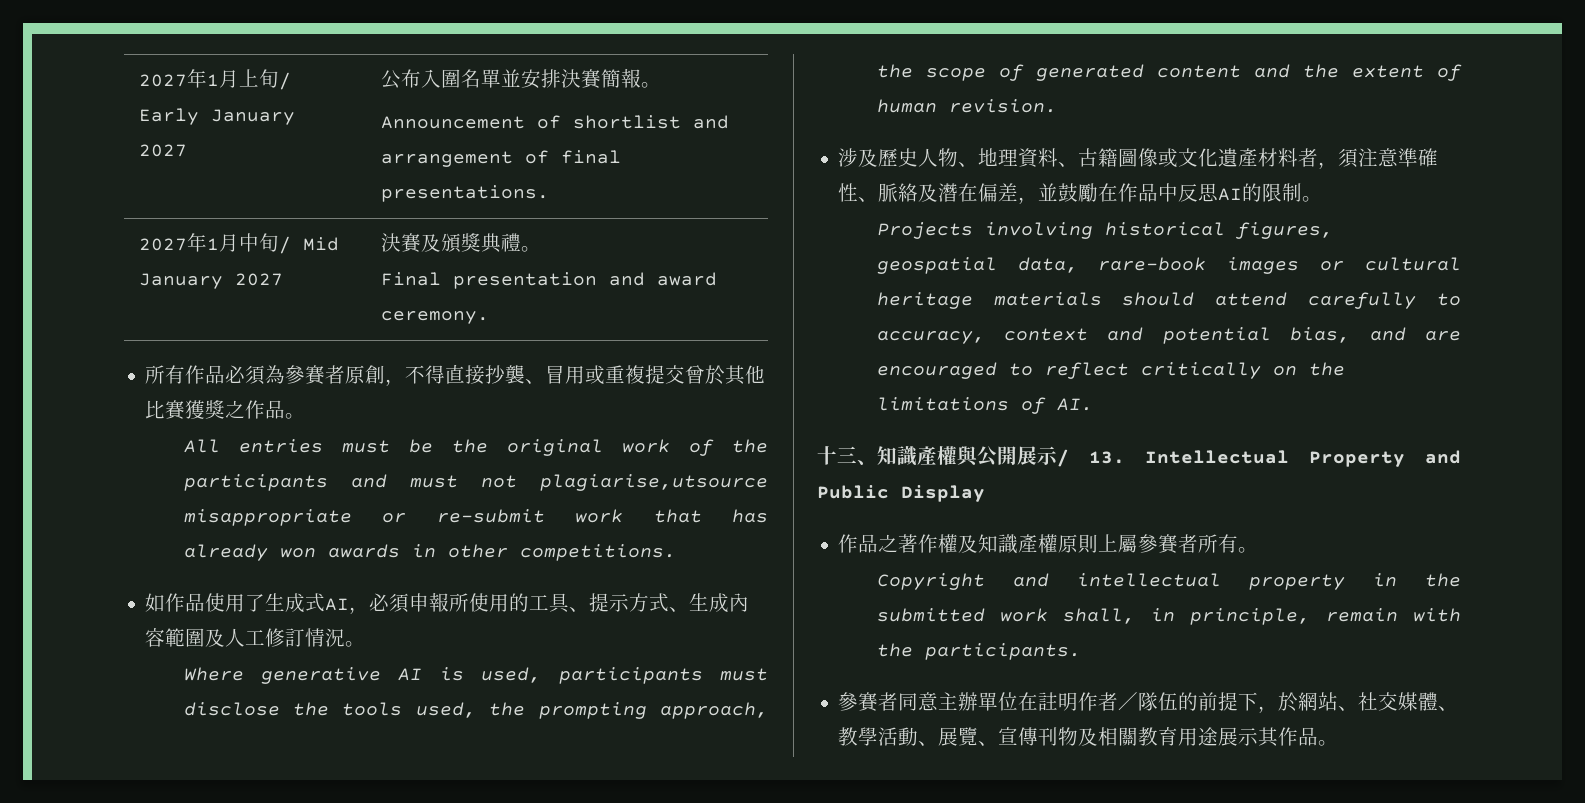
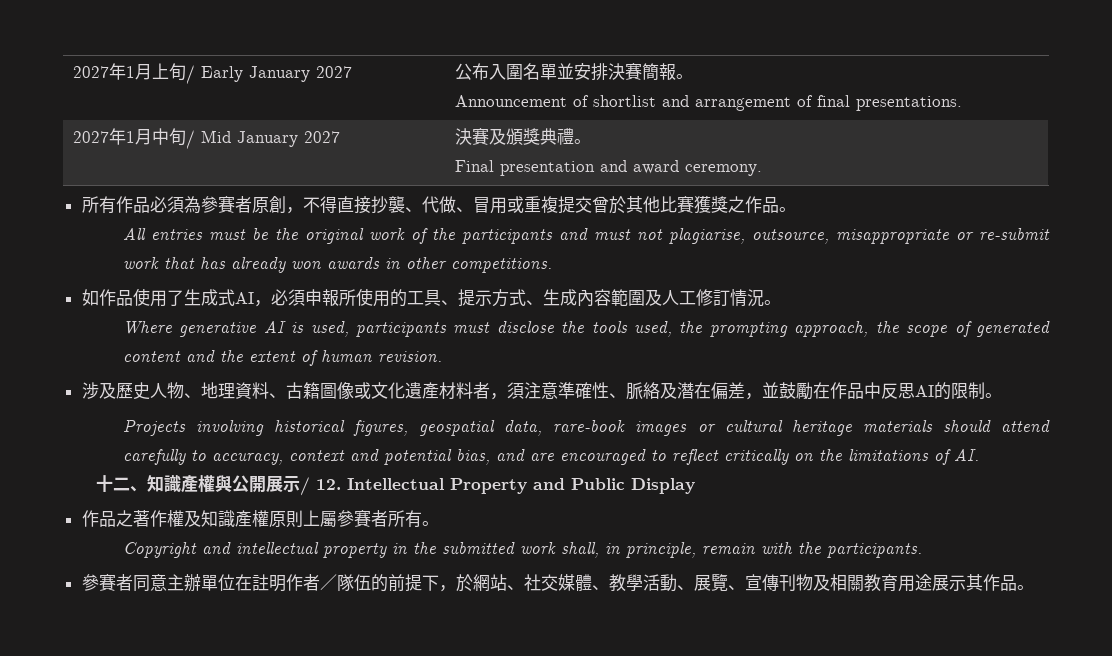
- 所有作品必須為參賽者原創，不得直接抄襲、冒用或重複提交曾於其他比賽獲獎之作品。
+ 所有作品必須為參賽者原創，不得直接抄襲、代做、冒用或重複提交曾於其他比賽獲獎之作品。
- All entries must be the original work of the participants and must not plagiarise,utsource misappropriate or re-submit work that has already won awards in other competitions.
+ All entries must be the original work of the participants and must not plagiarise, outsource, misappropriate or re-submit work that has already won awards in other competitions.
- 十三、知識產權與公開展示/ 13. Intellectual Property and Public Display
+ 十二、知識產權與公開展示/ 12. Intellectual Property and Public Display

